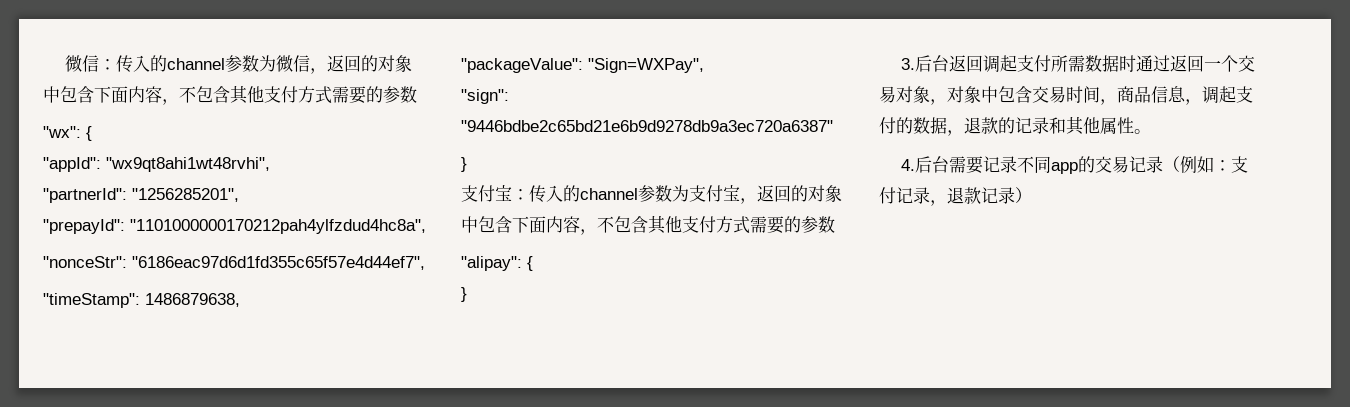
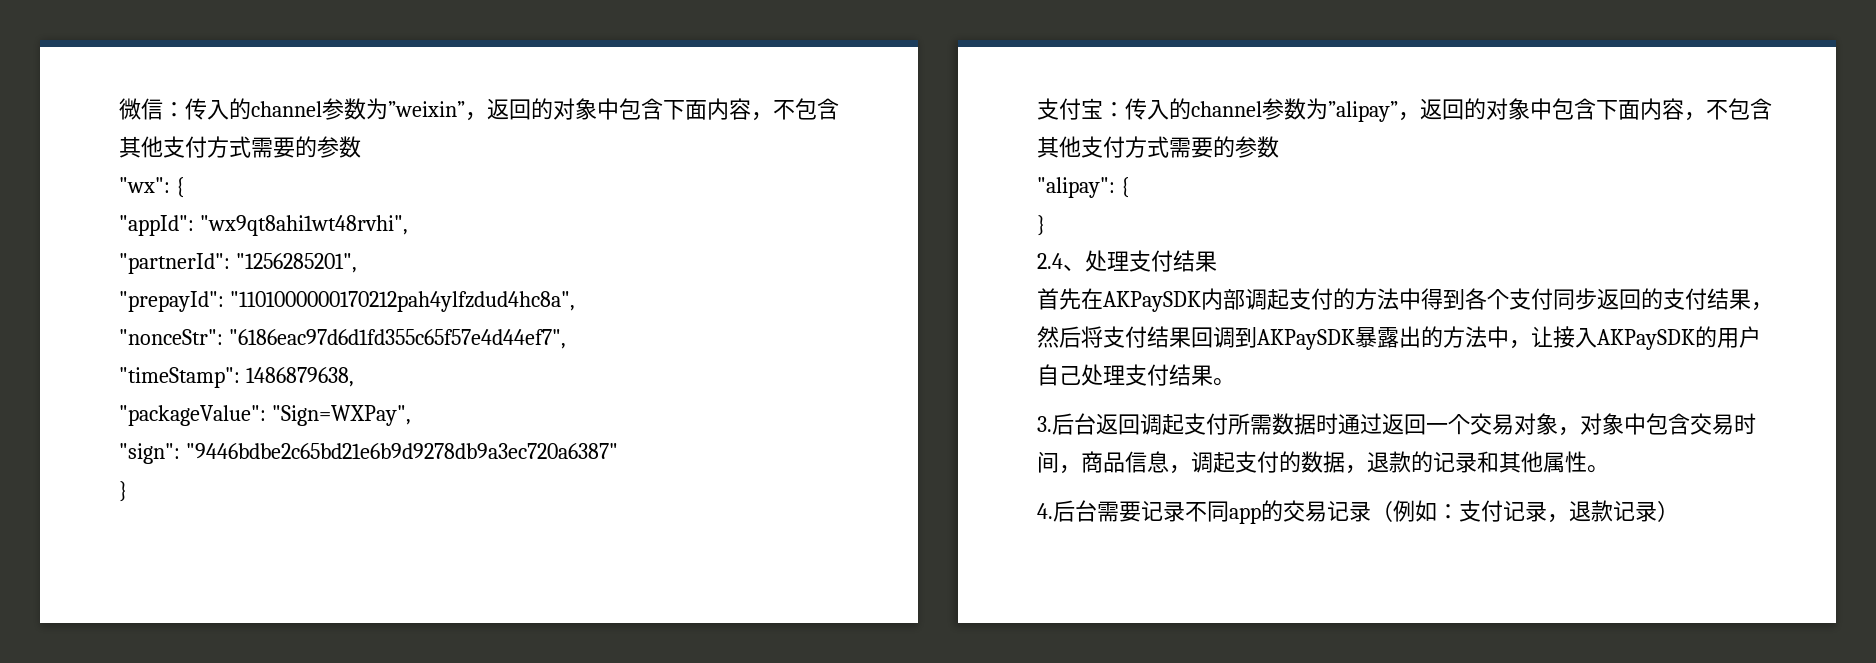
- 微信：传入的channel参数为微信，返回的对象中包含下面内容，不包含其他支付方式需要的参数
+ 微信：传入的channel参数为”weixin”，返回的对象中包含下面内容，不包含其他支付方式需要的参数
- 支付宝：传入的channel参数为支付宝，返回的对象中包含下面内容，不包含其他支付方式需要的参数
+ 支付宝：传入的channel参数为”alipay”，返回的对象中包含下面内容，不包含其他支付方式需要的参数
+ 2.4、处理支付结果
+ 首先在AKPaySDK内部调起支付的方法中得到各个支付同步返回的支付结果，然后将支付结果回调到AKPaySDK暴露出的方法中，让接入AKPaySDK的用户自己处理支付结果。

